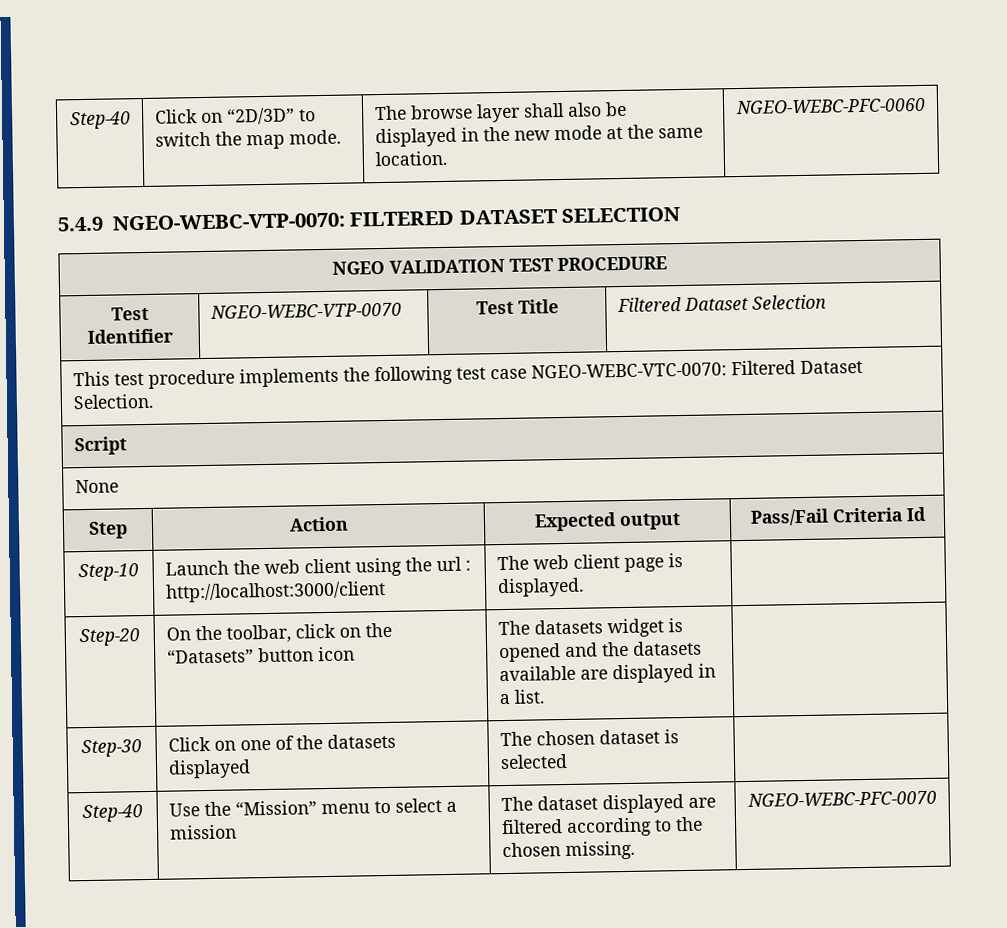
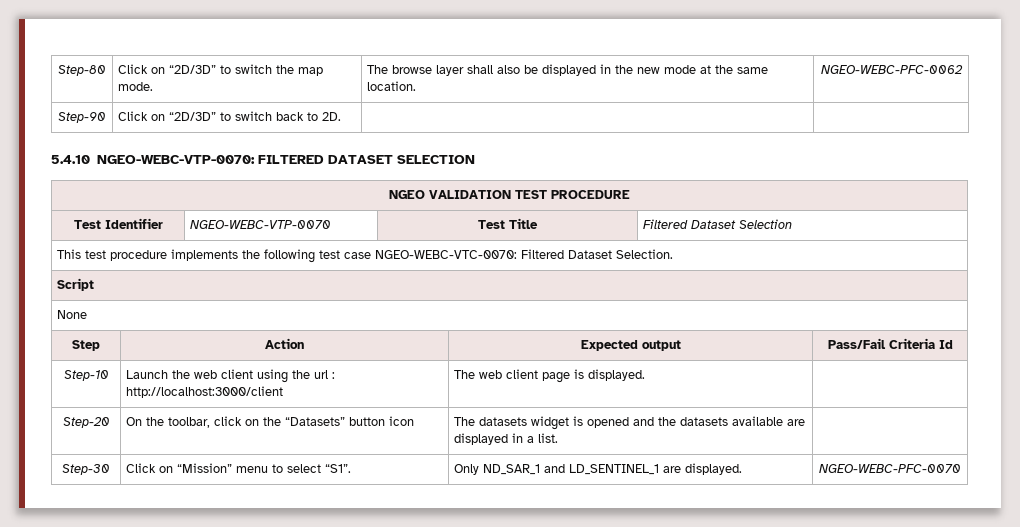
- Step-40 | Click on “2D/3D” to switch the map mode. | The browse layer shall also be displayed in the new mode at the same location. | NGEO-WEBC-PFC-0060
- 5.4.9 NGEO-WEBC-VTP-0070: FILTERED DATASET SELECTION
+ Step-80 | Click on “2D/3D” to switch the map mode. | The browse layer shall also be displayed in the new mode at the same location. | NGEO-WEBC-PFC-0062
+ Step-90 | Click on “2D/3D” to switch back to 2D. | |
+ 5.4.10 NGEO-WEBC-VTP-0070: FILTERED DATASET SELECTION
- Step-30 | Click on one of the datasets displayed | The chosen dataset is selected |
- Step-40 | Use the “Mission” menu to select a mission | The dataset displayed are filtered according to the chosen missing. | NGEO-WEBC-PFC-0070
+ Step-30 | Click on “Mission” menu to select “S1”. | Only ND_SAR_1 and LD_SENTINEL_1 are displayed. | NGEO-WEBC-PFC-0070

